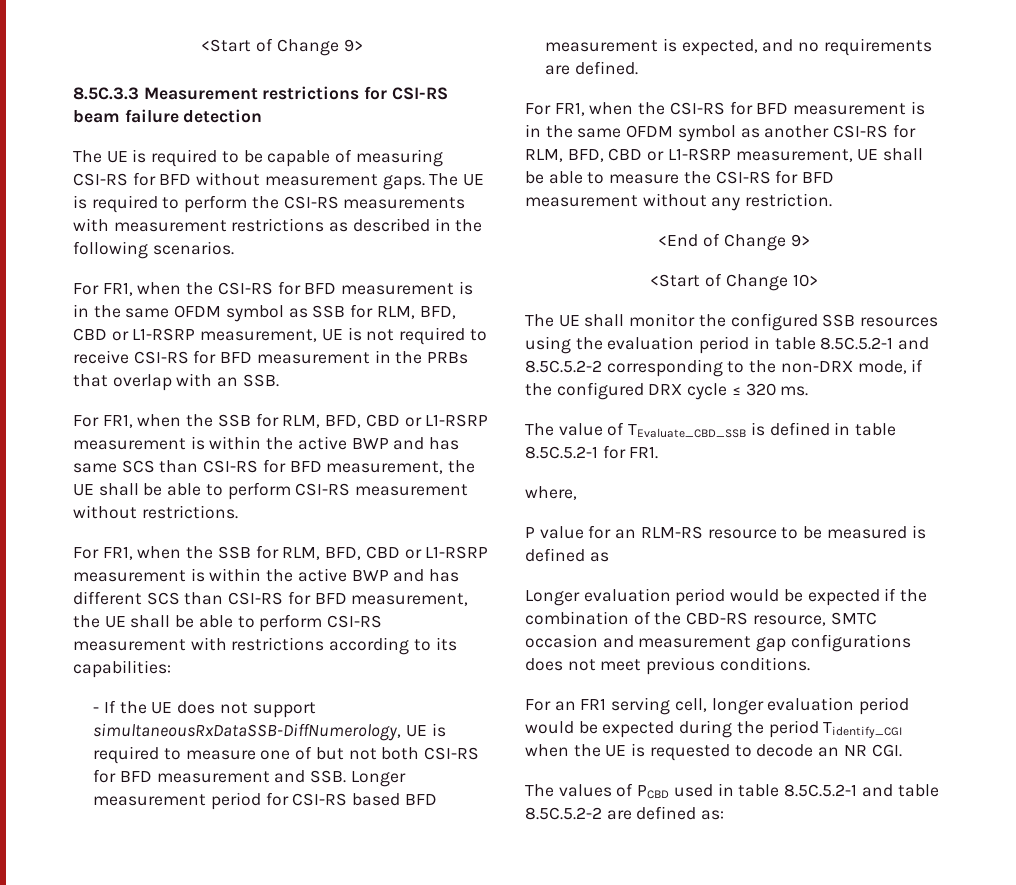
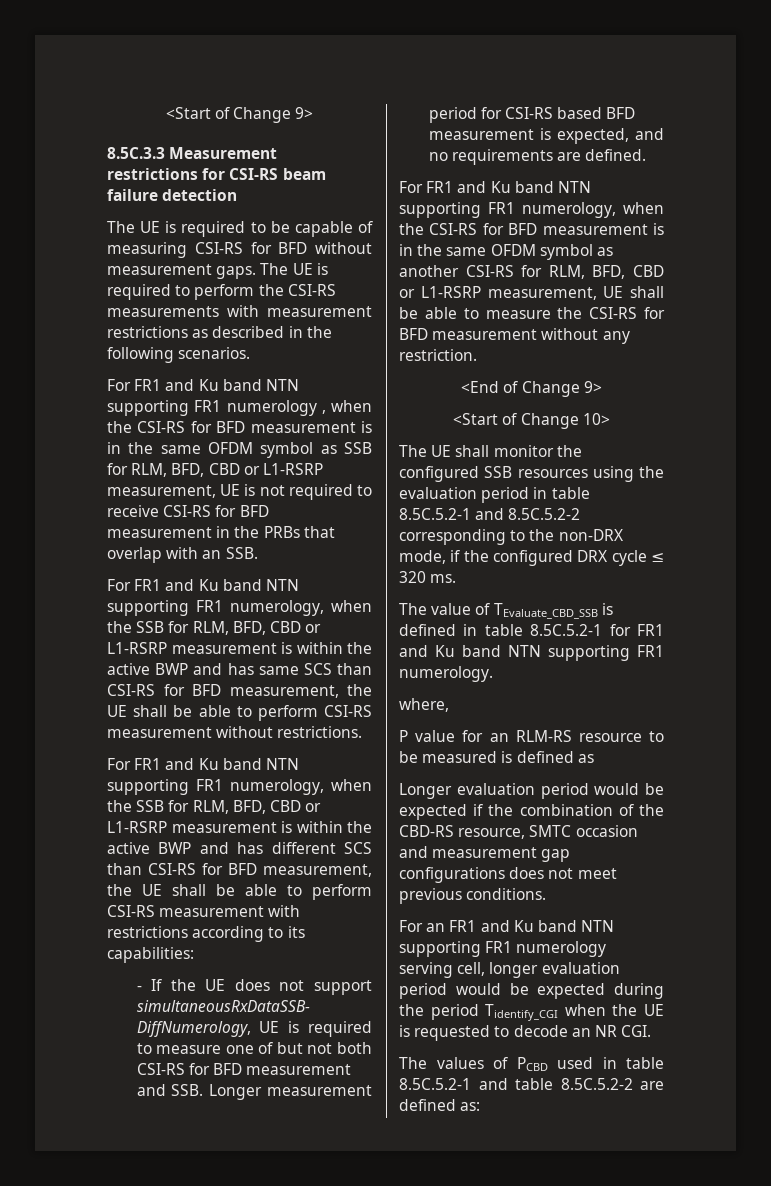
- For FR1, when the CSI-RS for BFD measurement is in the same OFDM symbol as SSB for RLM, BFD, CBD or L1-RSRP measurement, UE is not required to receive CSI-RS for BFD measurement in the PRBs that overlap with an SSB.
+ For FR1 and Ku band NTN supporting FR1 numerology , when the CSI-RS for BFD measurement is in the same OFDM symbol as SSB for RLM, BFD, CBD or L1-RSRP measurement, UE is not required to receive CSI-RS for BFD measurement in the PRBs that overlap with an SSB.
- For FR1, when the SSB for RLM, BFD, CBD or L1-RSRP measurement is within the active BWP and has same SCS than CSI-RS for BFD measurement, the UE shall be able to perform CSI-RS measurement without restrictions.
+ For FR1 and Ku band NTN supporting FR1 numerology, when the SSB for RLM, BFD, CBD or L1-RSRP measurement is within the active BWP and has same SCS than CSI-RS for BFD measurement, the UE shall be able to perform CSI-RS measurement without restrictions.
- For FR1, when the SSB for RLM, BFD, CBD or L1-RSRP measurement is within the active BWP and has different SCS than CSI-RS for BFD measurement, the UE shall be able to perform CSI-RS measurement with restrictions according to its capabilities:
+ For FR1 and Ku band NTN supporting FR1 numerology, when the SSB for RLM, BFD, CBD or L1-RSRP measurement is within the active BWP and has different SCS than CSI-RS for BFD measurement, the UE shall be able to perform CSI-RS measurement with restrictions according to its capabilities:
- For FR1, when the CSI-RS for BFD measurement is in the same OFDM symbol as another CSI-RS for RLM, BFD, CBD or L1-RSRP measurement, UE shall be able to measure the CSI-RS for BFD measurement without any restriction.
+ For FR1 and Ku band NTN supporting FR1 numerology, when the CSI-RS for BFD measurement is in the same OFDM symbol as another CSI-RS for RLM, BFD, CBD or L1-RSRP measurement, UE shall be able to measure the CSI-RS for BFD measurement without any restriction.
- The value of TEvaluate_CBD_SSB is defined in table 8.5C.5.2-1 for FR1.
+ The value of TEvaluate_CBD_SSB is defined in table 8.5C.5.2-1 for FR1 and Ku band NTN supporting FR1 numerology.
- For an FR1 serving cell, longer evaluation period would be expected during the period Tidentify_CGI when the UE is requested to decode an NR CGI.
+ For an FR1 and Ku band NTN supporting FR1 numerology serving cell, longer evaluation period would be expected during the period Tidentify_CGI when the UE is requested to decode an NR CGI.

